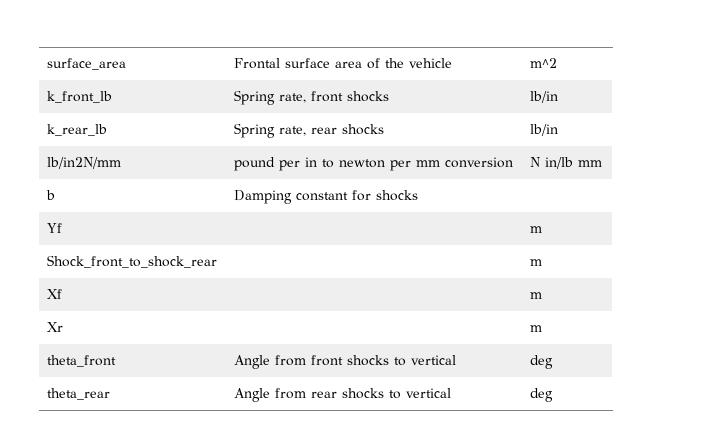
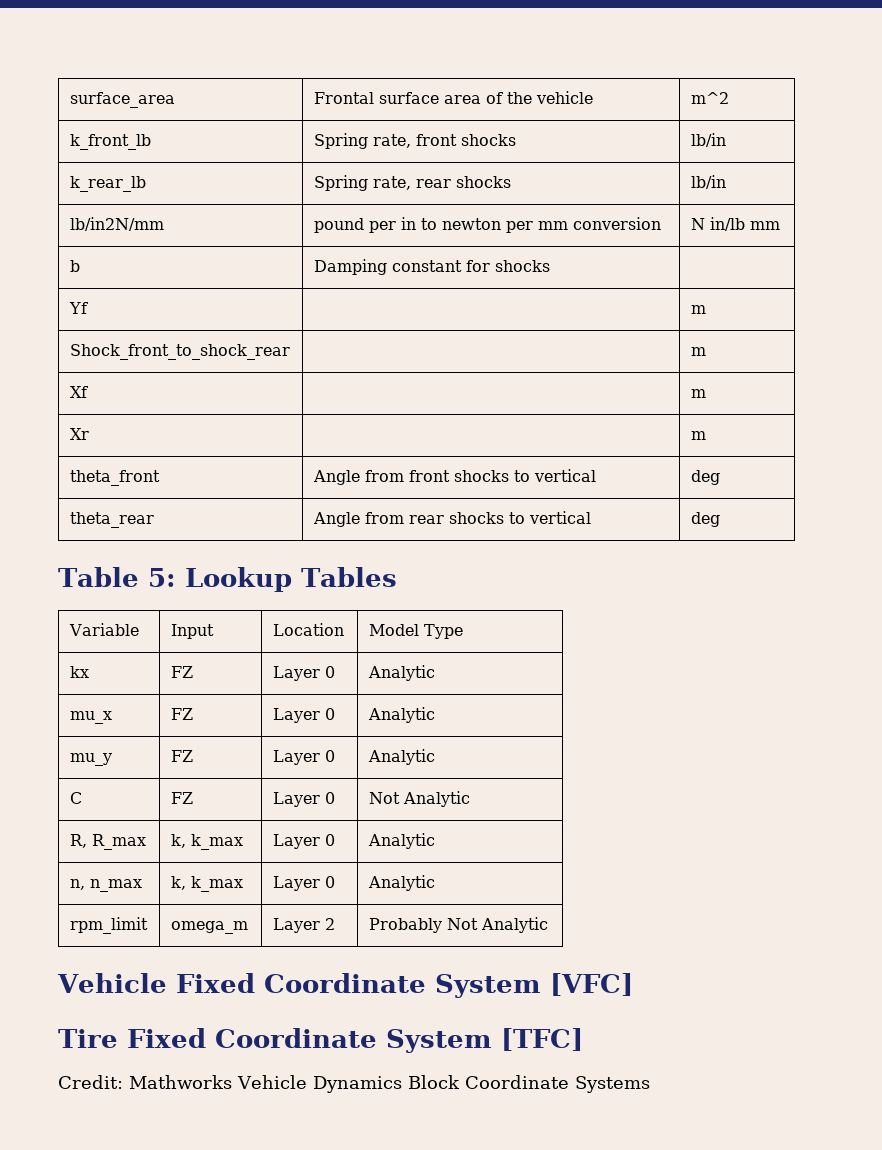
+ Table 5: Lookup Tables
+ Variable | Input | Location | Model Type
+ kx | FZ | Layer 0 | Analytic
+ mu_x | FZ | Layer 0 | Analytic
+ mu_y | FZ | Layer 0 | Analytic
+ C | FZ | Layer 0 | Not Analytic
+ R, R_max | k, k_max | Layer 0 | Analytic
+ n, n_max | k, k_max | Layer 0 | Analytic
+ rpm_limit | omega_m | Layer 2 | Probably Not Analytic
+ Vehicle Fixed Coordinate System [VFC]
+ Tire Fixed Coordinate System [TFC]
+ Credit: Mathworks Vehicle Dynamics Block Coordinate Systems

